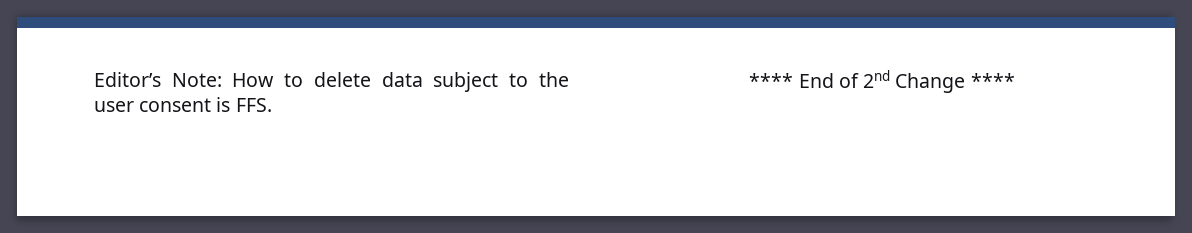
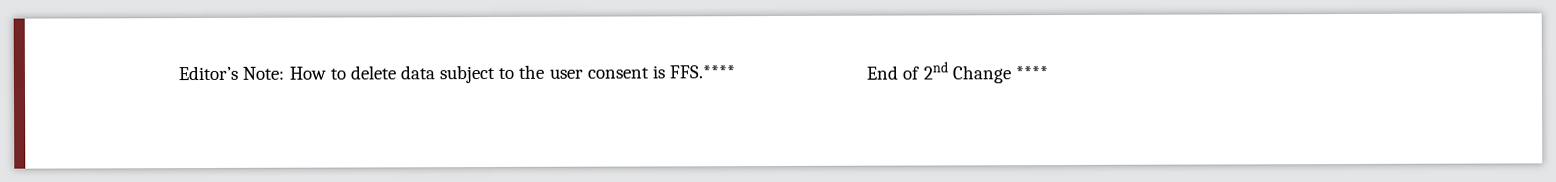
- Editor’s Note: How to delete data subject to the user consent is FFS.
- **** End of 2nd Change ****
+ Editor’s Note: How to delete data subject to the user consent is FFS.**** End of 2nd Change ****

